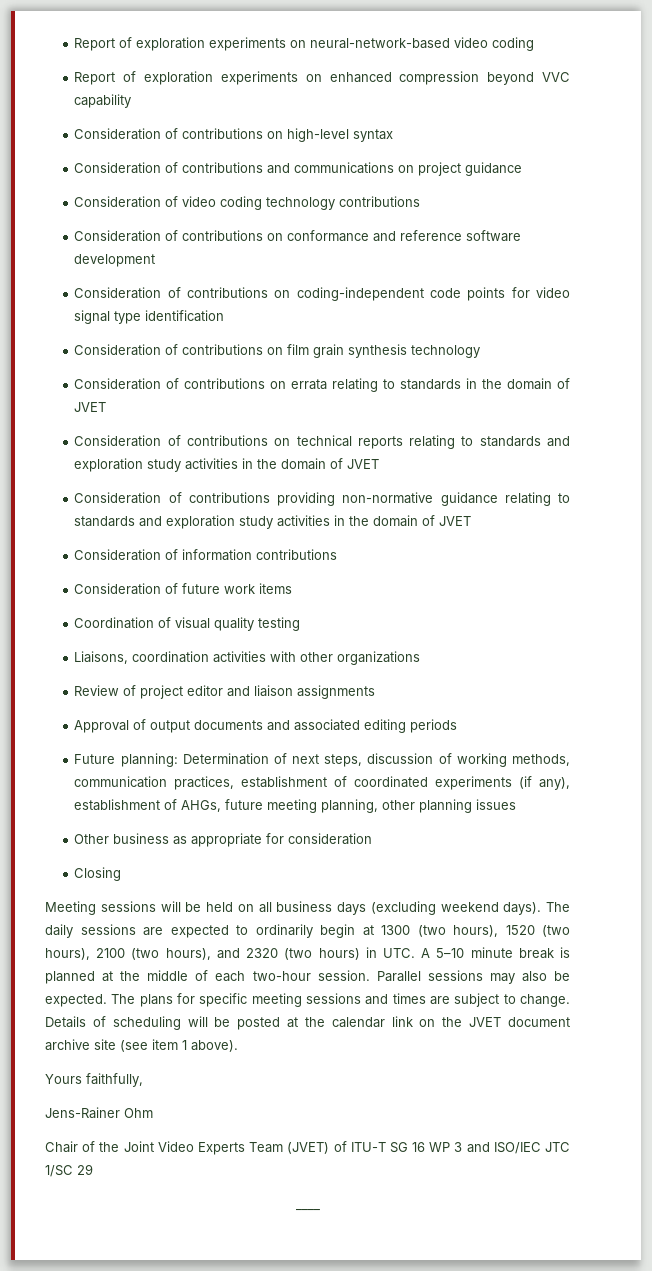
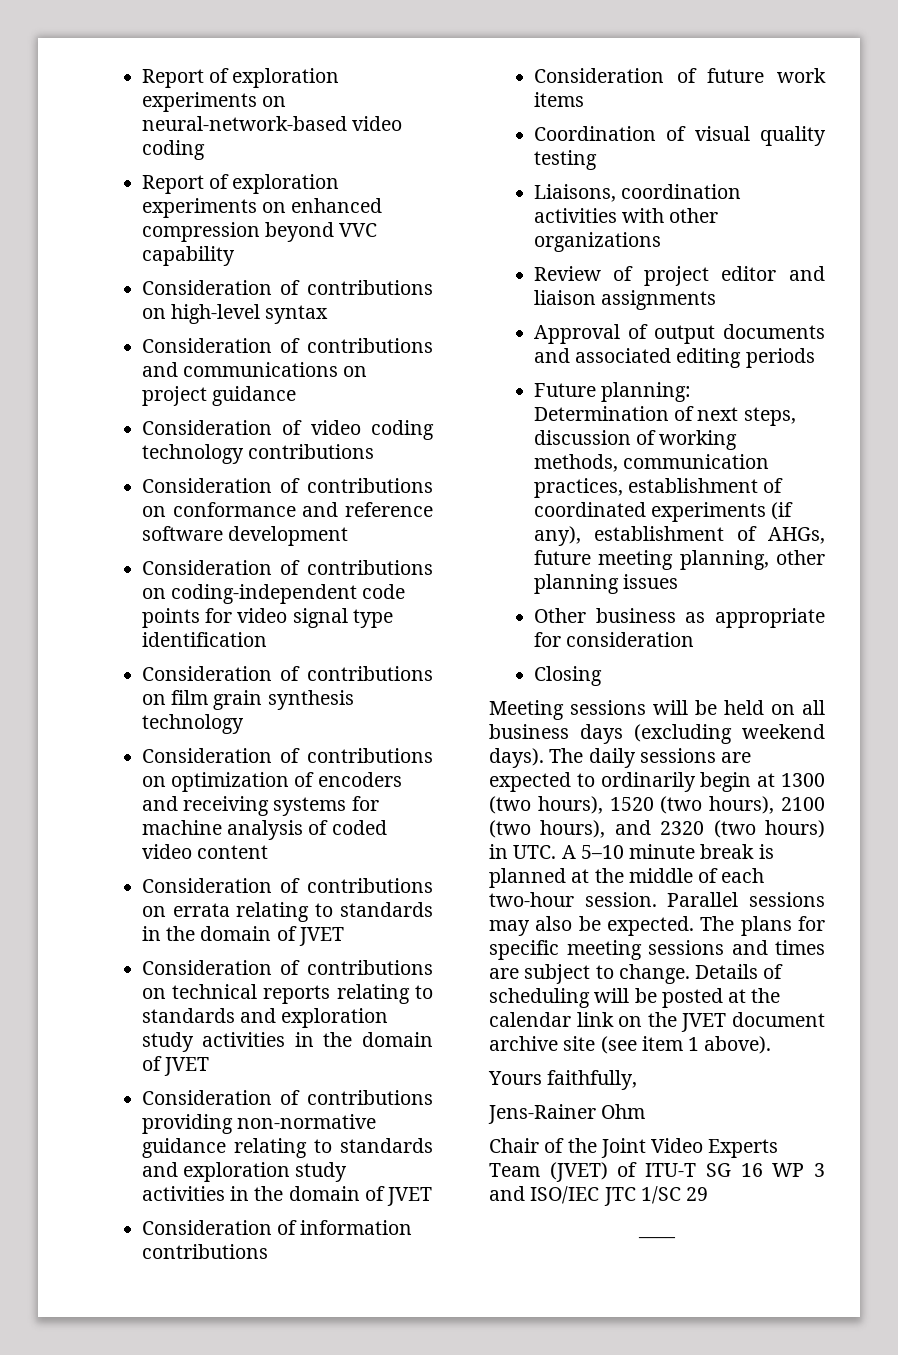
+ Consideration of contributions on optimization of encoders and receiving systems for machine analysis of coded video content

